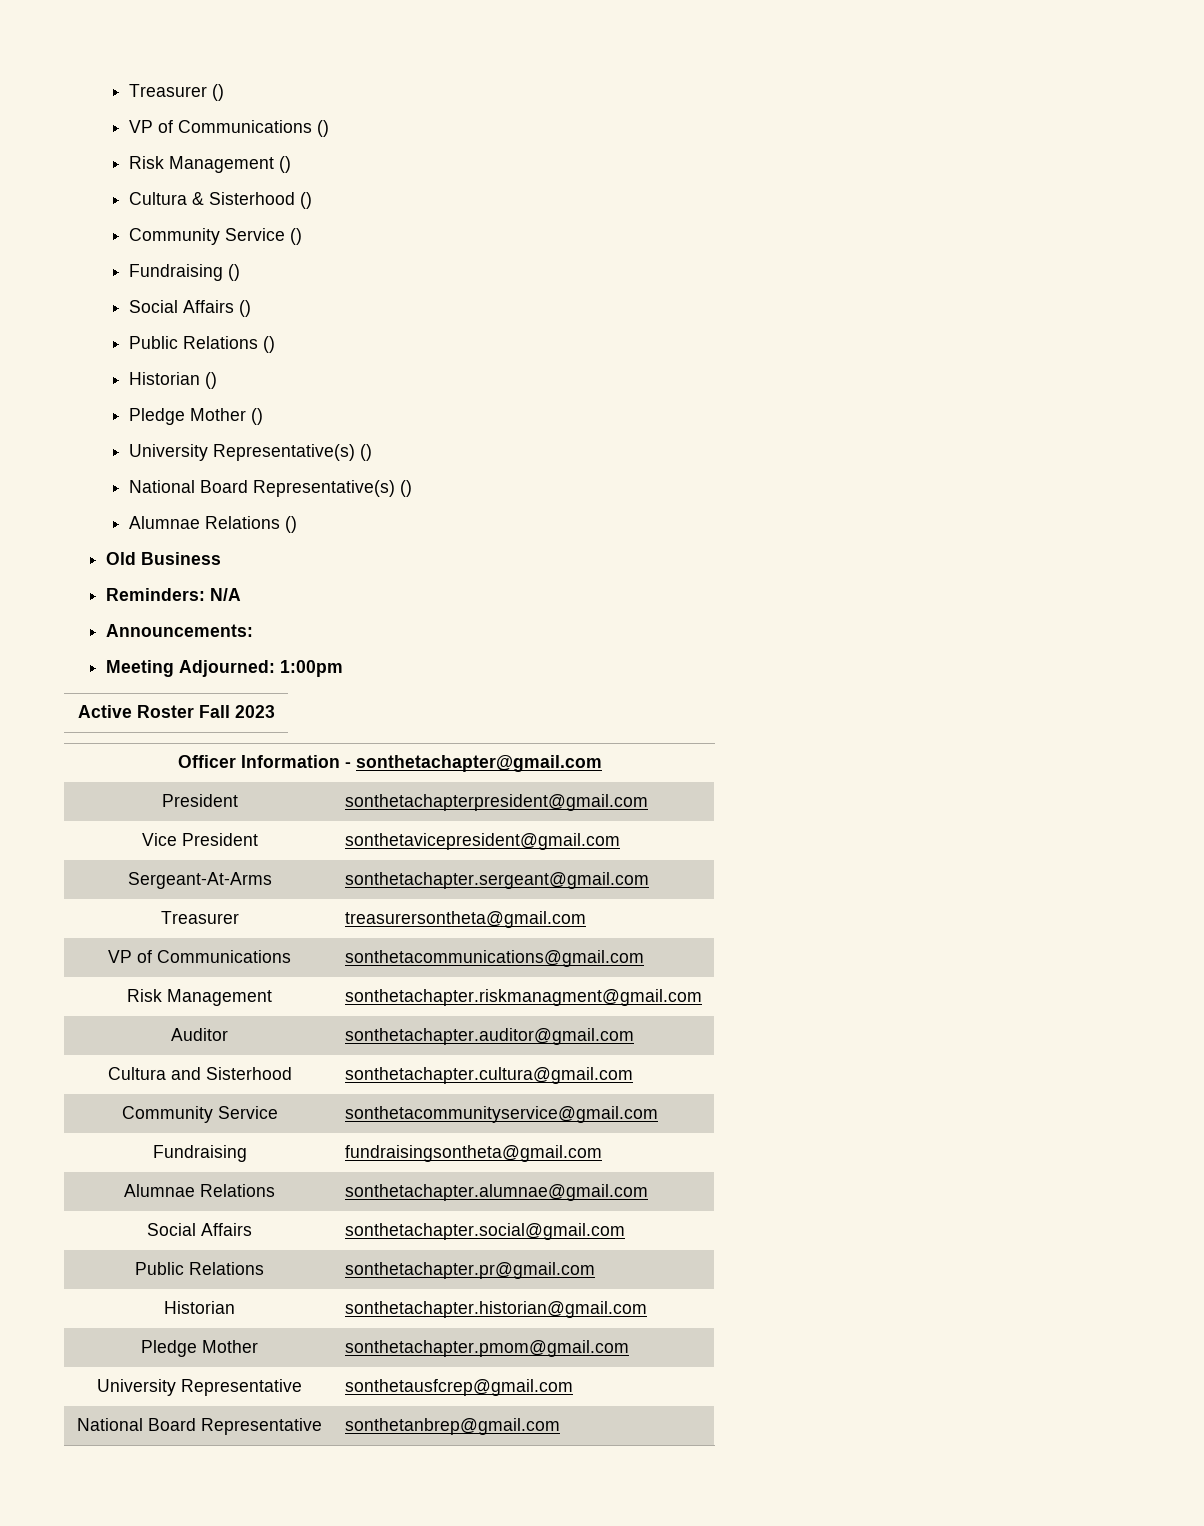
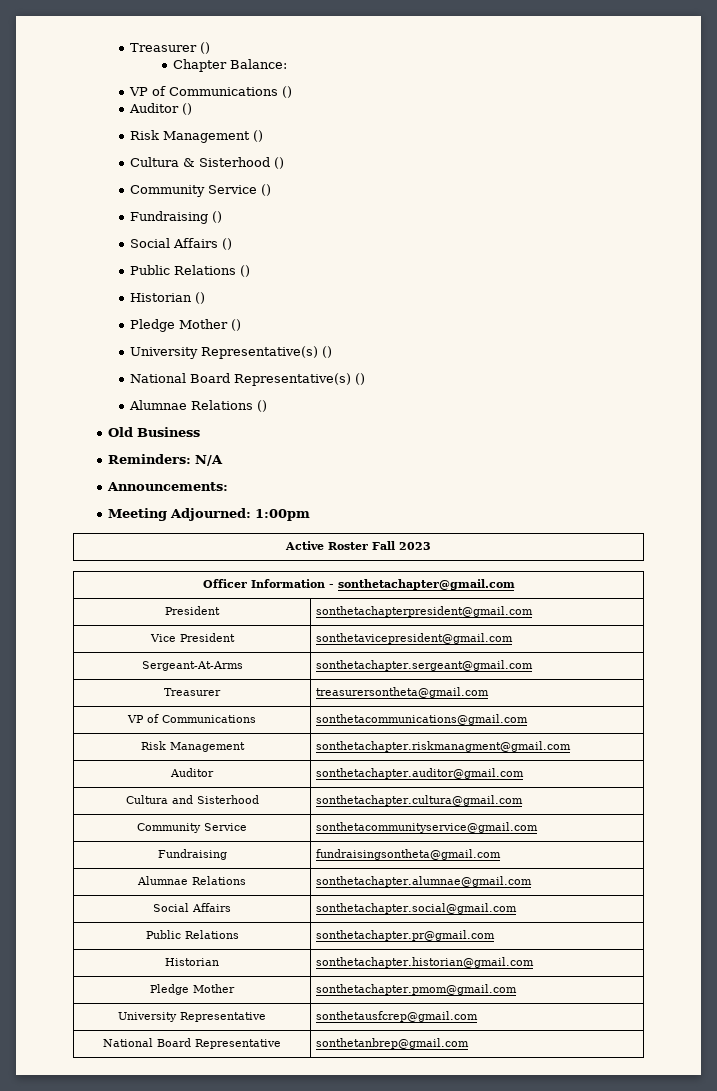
+ Chapter Balance:
+ Auditor ()

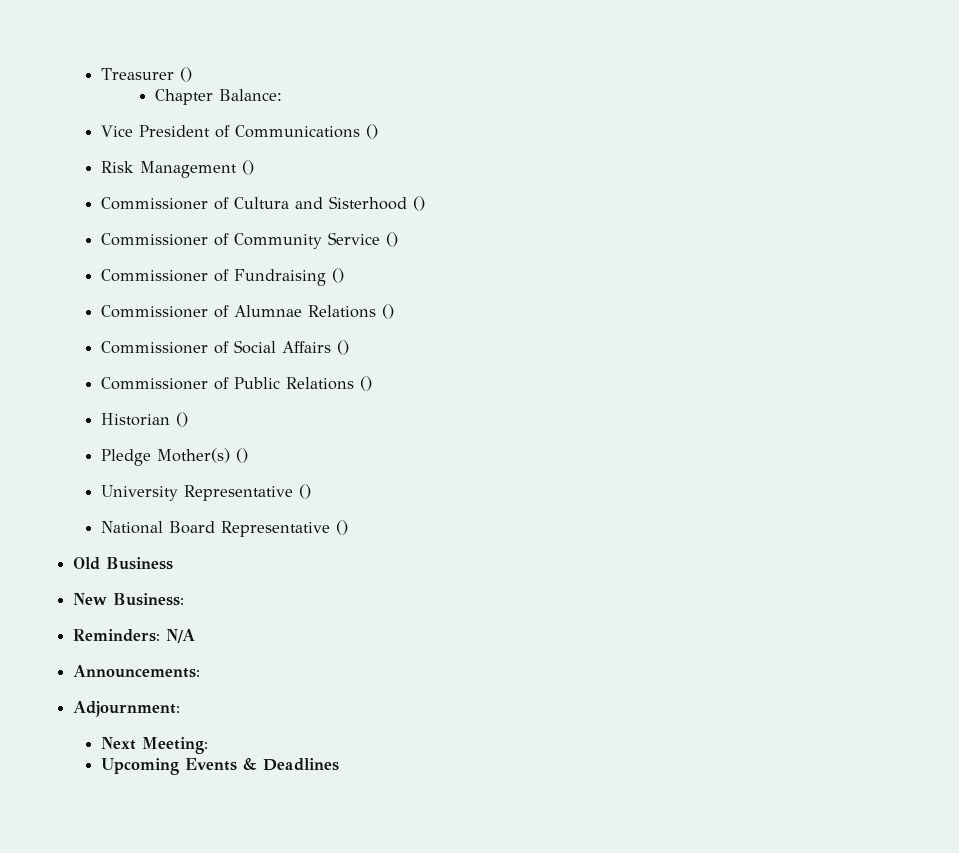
- VP of Communications ()
+ Vice President of Communications ()
- Auditor ()
- Cultura & Sisterhood ()
+ Commissioner of Cultura and Sisterhood ()
- Community Service ()
+ Commissioner of Community Service ()
- Fundraising ()
+ Commissioner of Fundraising ()
- Social Affairs ()
+ Commissioner of Alumnae Relations ()
+ Commissioner of Social Affairs ()
- Public Relations ()
+ Commissioner of Public Relations ()
- Pledge Mother ()
+ Pledge Mother(s) ()
- University Representative(s) ()
+ University Representative ()
- National Board Representative(s) ()
- Alumnae Relations ()
+ National Board Representative ()
+ New Business:
- Meeting Adjourned: 1:00pm
- Active Roster Fall 2023
- Officer Information - sonthetachapter@gmail.com
- President | sonthetachapterpresident@gmail.com
- Vice President | sonthetavicepresident@gmail.com
- Sergeant-At-Arms | sonthetachapter.sergeant@gmail.com
- Treasurer | treasurersontheta@gmail.com
- VP of Communications | sonthetacommunications@gmail.com
- Risk Management | sonthetachapter.riskmanagment@gmail.com
- Auditor | sonthetachapter.auditor@gmail.com
- Cultura and Sisterhood | sonthetachapter.cultura@gmail.com
- Community Service | sonthetacommunityservice@gmail.com
- Fundraising | fundraisingsontheta@gmail.com
- Alumnae Relations | sonthetachapter.alumnae@gmail.com
- Social Affairs | sonthetachapter.social@gmail.com
- Public Relations | sonthetachapter.pr@gmail.com
- Historian | sonthetachapter.historian@gmail.com
- Pledge Mother | sonthetachapter.pmom@gmail.com
- University Representative | sonthetausfcrep@gmail.com
- National Board Representative | sonthetanbrep@gmail.com
+ Adjournment:
+ Next Meeting:
+ Upcoming Events & Deadlines

